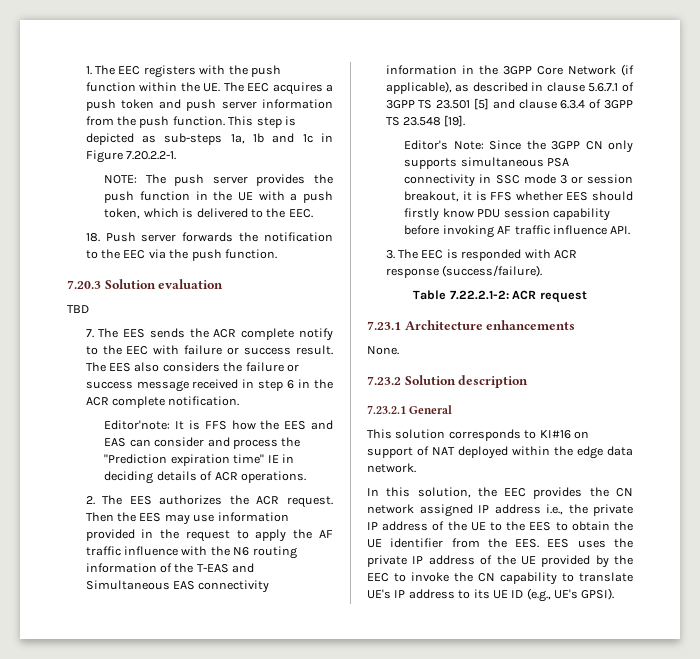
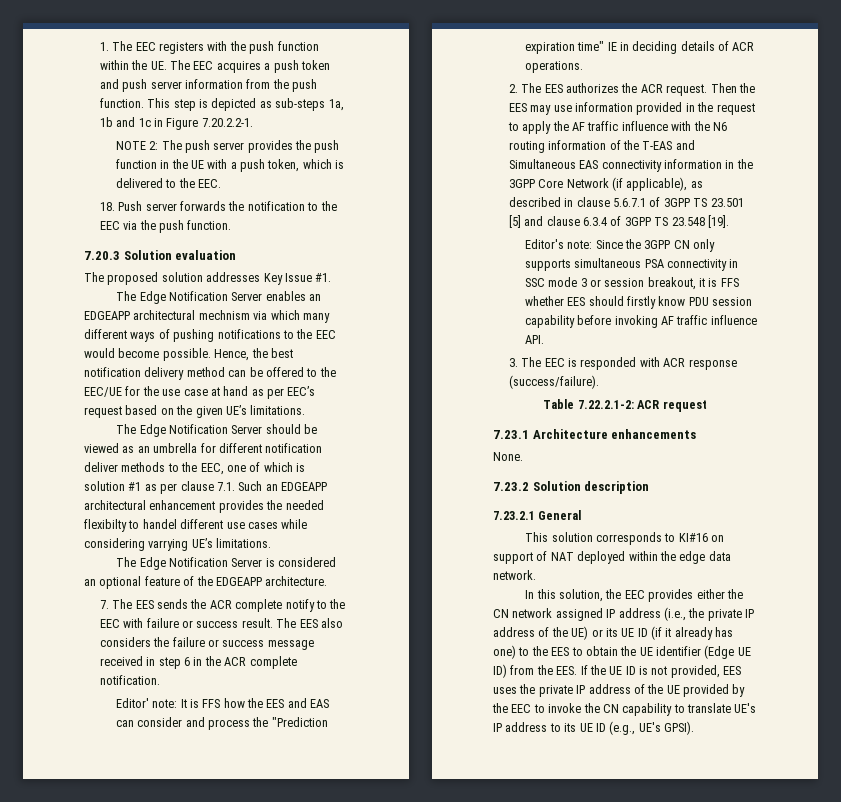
- NOTE: The push server provides the push function in the UE with a push token, which is delivered to the EEC.
+ NOTE 2: The push server provides the push function in the UE with a push token, which is delivered to the EEC.
- TBD
+ The proposed solution addresses Key Issue #1.
+ The Edge Notification Server enables an EDGEAPP architectural mechnism via which many different ways of pushing notifications to the EEC would become possible. Hence, the best notification delivery method can be offered to the EEC/UE for the use case at hand as per EEC’s request based on the given UE’s limitations.
+ The Edge Notification Server should be viewed as an umbrella for different notification deliver methods to the EEC, one of which is solution #1 as per clause 7.1. Such an EDGEAPP architectural enhancement provides the needed flexibilty to handel different use cases while considering varrying UE’s limitations.
+ The Edge Notification Server is considered an optional feature of the EDGEAPP architecture.
- Editor'note: It is FFS how the EES and EAS can consider and process the "Prediction expiration time" IE in deciding details of ACR operations.
+ Editor' note: It is FFS how the EES and EAS can consider and process the "Prediction expiration time" IE in deciding details of ACR operations.
- Editor's Note: Since the 3GPP CN only supports simultaneous PSA connectivity in SSC mode 3 or session breakout, it is FFS whether EES should firstly know PDU session capability before invoking AF traffic influence API.
+ Editor's note: Since the 3GPP CN only supports simultaneous PSA connectivity in SSC mode 3 or session breakout, it is FFS whether EES should firstly know PDU session capability before invoking AF traffic influence API.
- In this solution, the EEC provides the CN network assigned IP address i.e., the private IP address of the UE to the EES to obtain the UE identifier from the EES. EES uses the private IP address of the UE provided by the EEC to invoke the CN capability to translate UE's IP address to its UE ID (e.g., UE's GPSI).
+ In this solution, the EEC provides either the CN network assigned IP address (i.e., the private IP address of the UE) or its UE ID (if it already has one) to the EES to obtain the UE identifier (Edge UE ID) from the EES. If the UE ID is not provided, EES uses the private IP address of the UE provided by the EEC to invoke the CN capability to translate UE's IP address to its UE ID (e.g., UE's GPSI).

